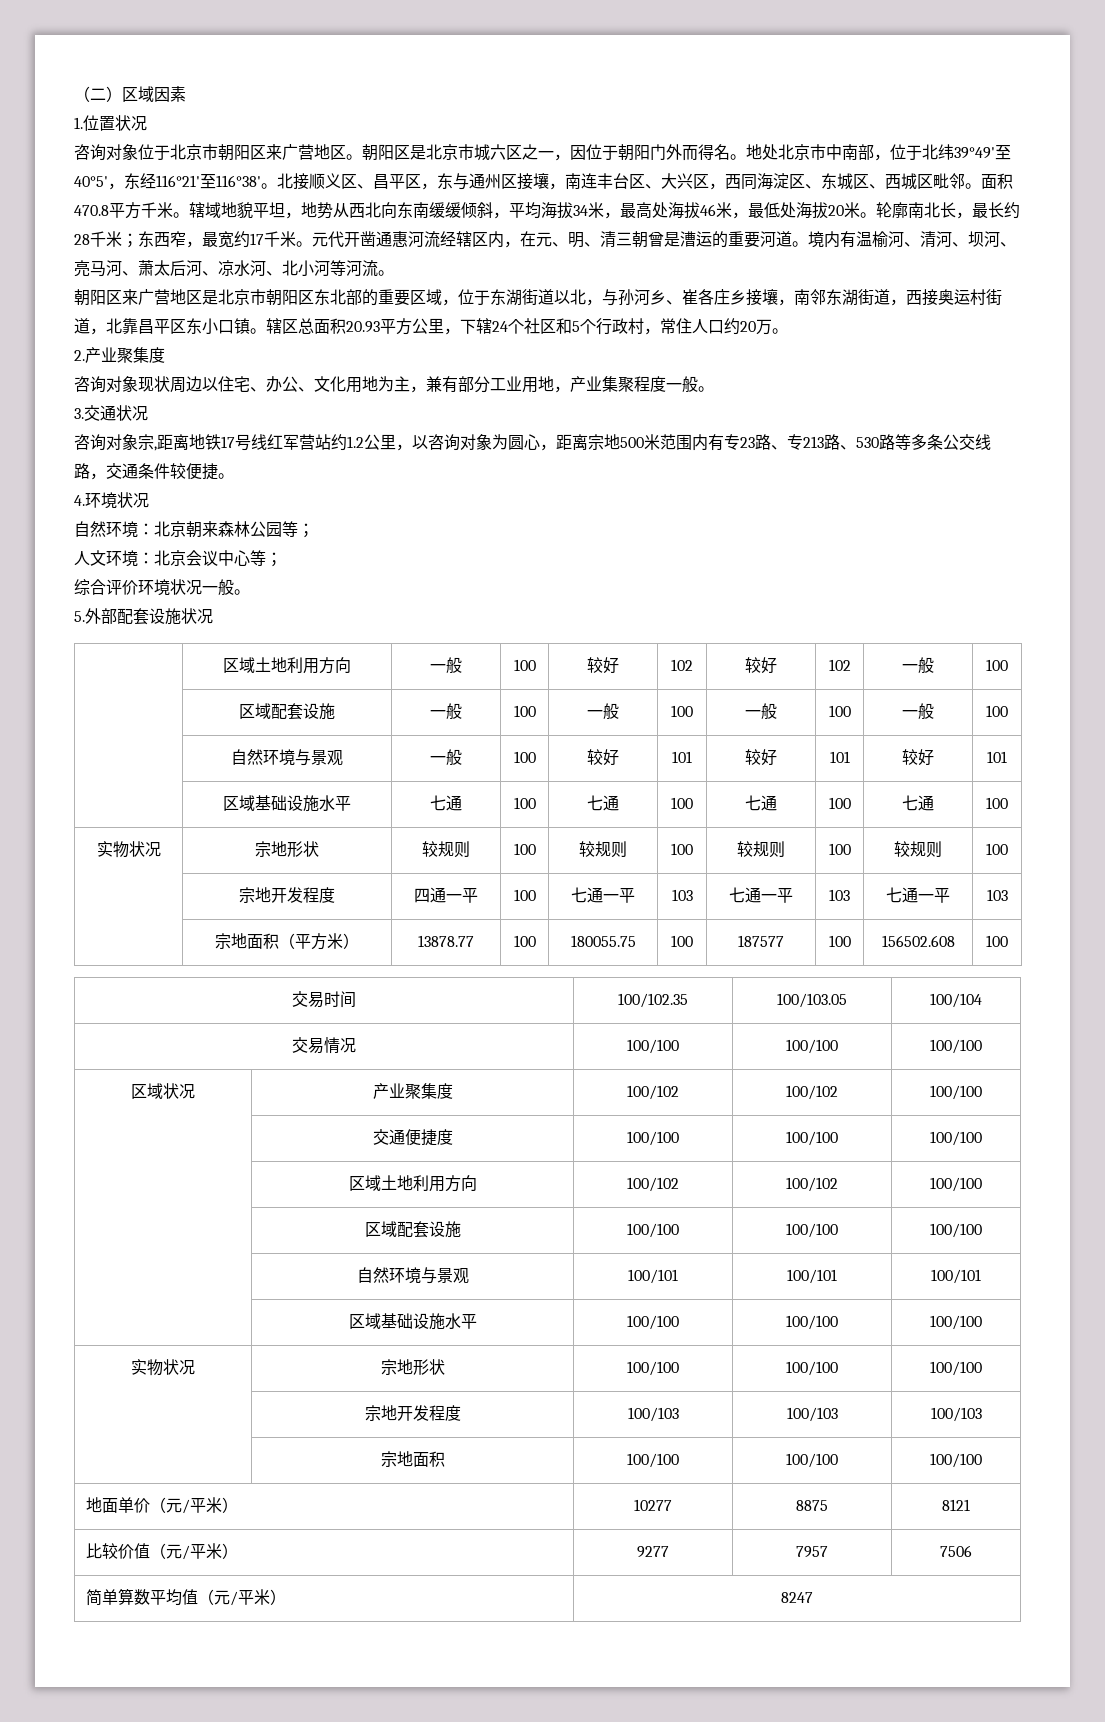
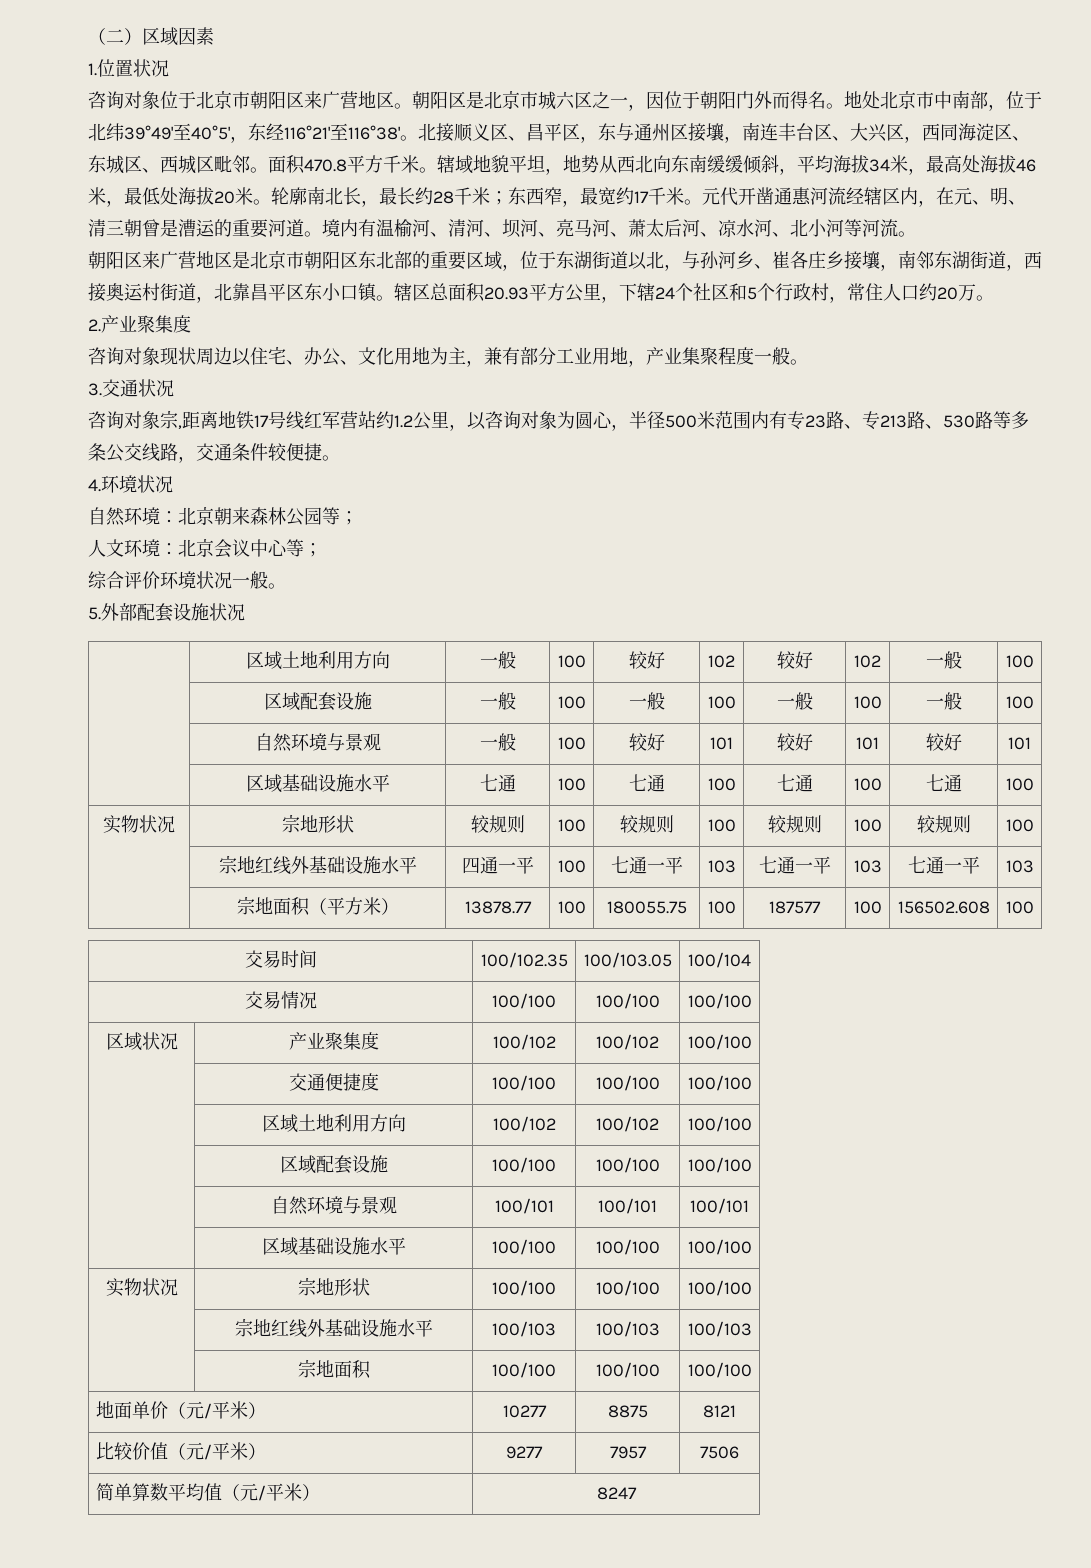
- 咨询对象宗,距离地铁17号线红军营站约1.2公里，以咨询对象为圆心，距离宗地500米范围内有专23路、专213路、530路等多条公交线路，交通条件较便捷。
+ 咨询对象宗,距离地铁17号线红军营站约1.2公里，以咨询对象为圆心，半径500米范围内有专23路、专213路、530路等多条公交线路，交通条件较便捷。
- | 宗地开发程度 | 四通一平 | 100 | 七通一平 | 103 | 七通一平 | 103 | 七通一平 | 103
+ | 宗地红线外基础设施水平 | 四通一平 | 100 | 七通一平 | 103 | 七通一平 | 103 | 七通一平 | 103
- | 宗地开发程度 | 100/103 | 100/103 | 100/103
+ | 宗地红线外基础设施水平 | 100/103 | 100/103 | 100/103

